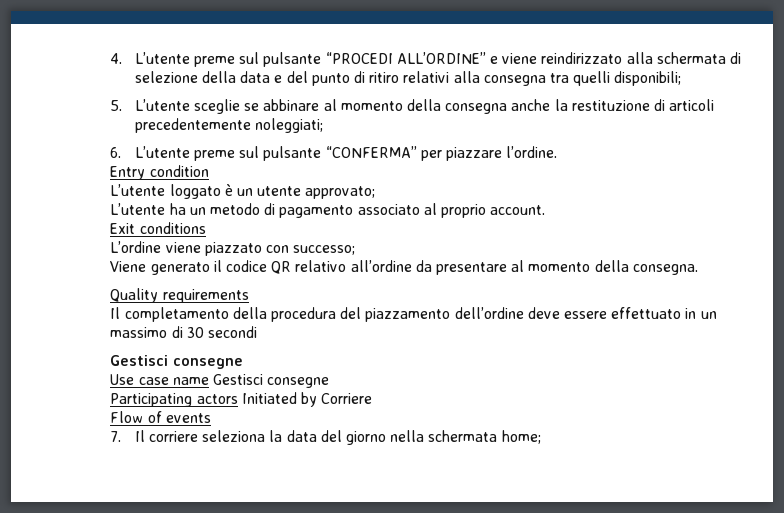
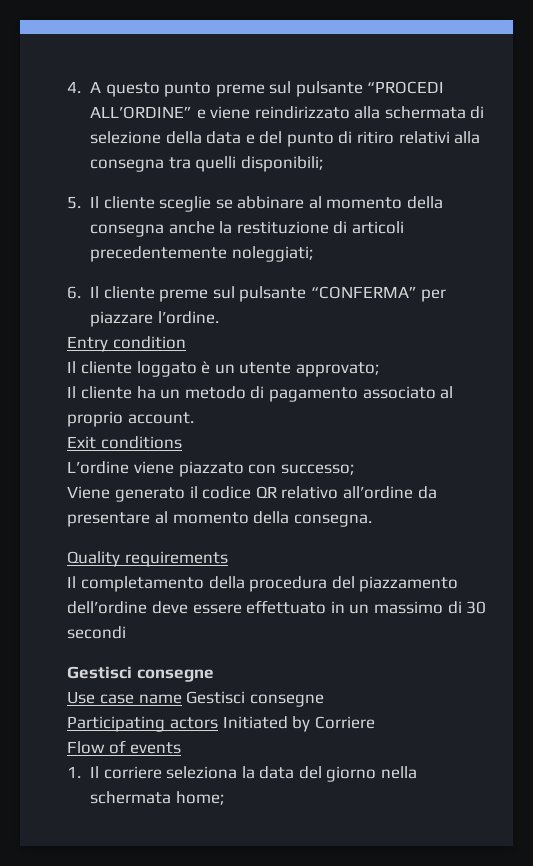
- 4. L’utente preme sul pulsante “PROCEDI ALL’ORDINE” e viene reindirizzato alla schermata di selezione della data e del punto di ritiro relativi alla consegna tra quelli disponibili;
+ 4. A questo punto preme sul pulsante “PROCEDI ALL’ORDINE” e viene reindirizzato alla schermata di selezione della data e del punto di ritiro relativi alla consegna tra quelli disponibili;
- 5. L’utente sceglie se abbinare al momento della consegna anche la restituzione di articoli precedentemente noleggiati;
+ 5. Il cliente sceglie se abbinare al momento della consegna anche la restituzione di articoli precedentemente noleggiati;
- 6. L’utente preme sul pulsante “CONFERMA” per piazzare l’ordine.
+ 6. Il cliente preme sul pulsante “CONFERMA” per piazzare l’ordine.
- L’utente loggato è un utente approvato;
+ Il cliente loggato è un utente approvato;
- L’utente ha un metodo di pagamento associato al proprio account.
+ Il cliente ha un metodo di pagamento associato al proprio account.
- 7. Il corriere seleziona la data del giorno nella schermata home;
+ 1. Il corriere seleziona la data del giorno nella schermata home;

